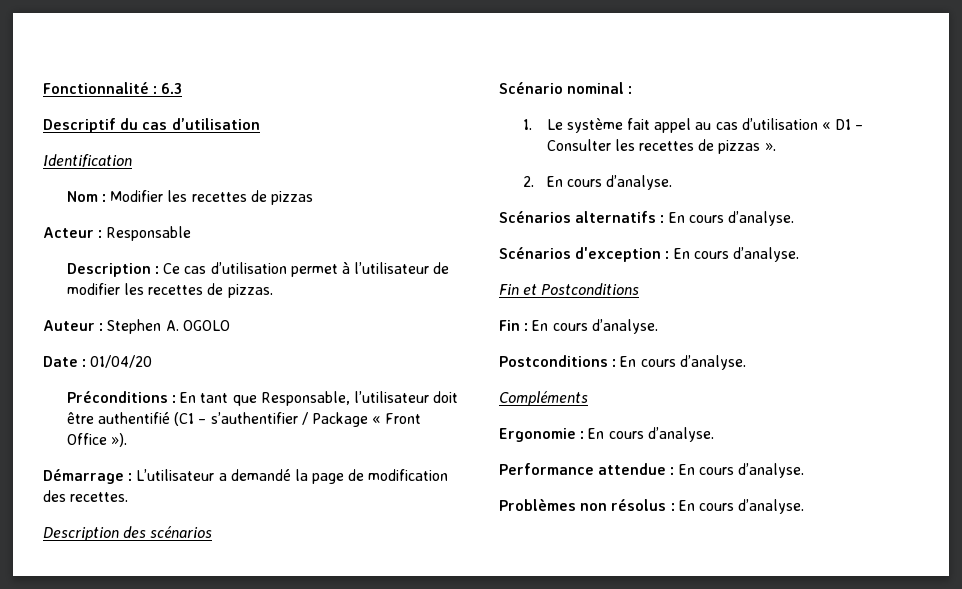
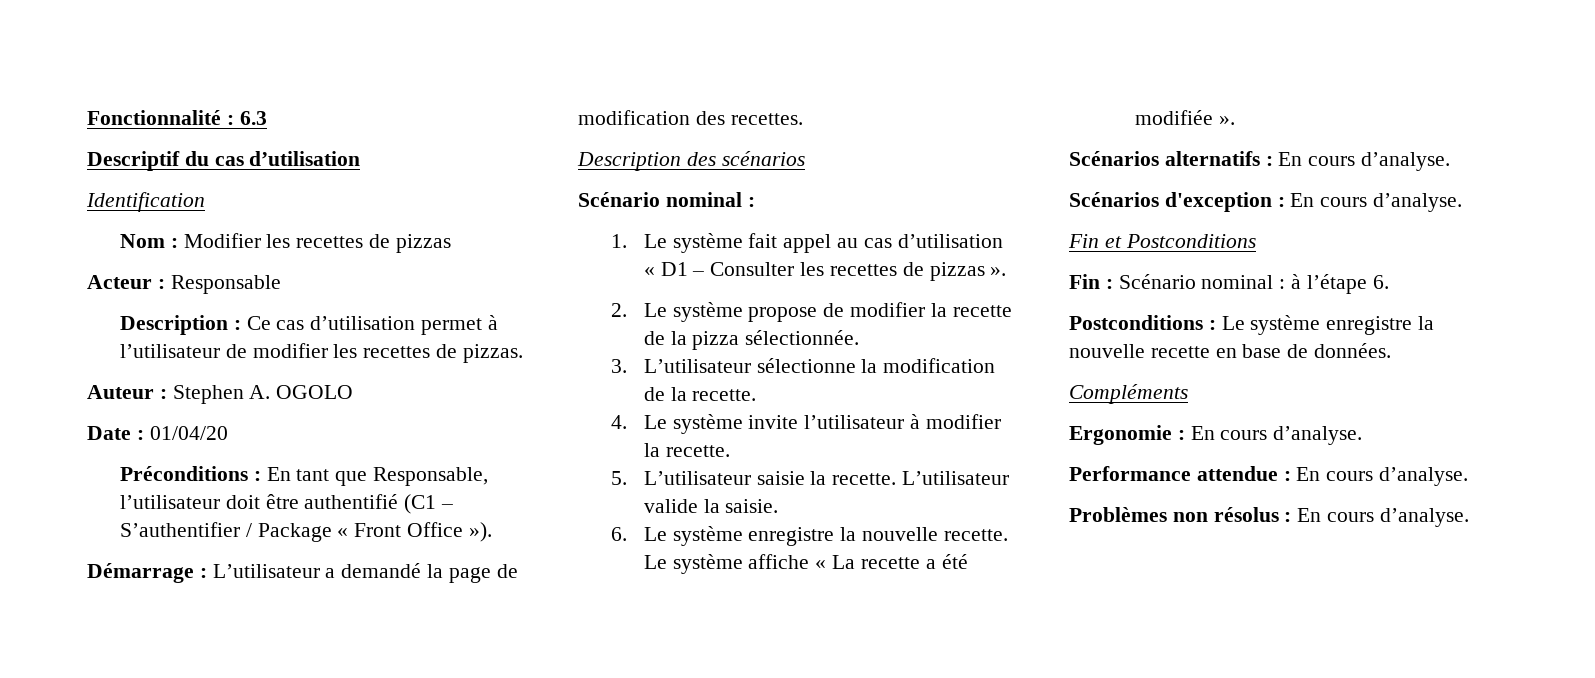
- Préconditions : En tant que Responsable, l’utilisateur doit être authentifié (C1 – s’authentifier / Package « Front Office »).
+ Préconditions : En tant que Responsable, l’utilisateur doit être authentifié (C1 – S’authentifier / Package « Front Office »).
- 2. En cours d’analyse.
+ 2. Le système propose de modifier la recette de la pizza sélectionnée.
+ 3. L’utilisateur sélectionne la modification de la recette.
+ 4. Le système invite l’utilisateur à modifier la recette.
+ 5. L’utilisateur saisie la recette. L’utilisateur valide la saisie.
+ 6. Le système enregistre la nouvelle recette. Le système affiche « La recette a été modifiée ».
- Fin : En cours d’analyse.
- Postconditions : En cours d’analyse.
+ Fin : Scénario nominal : à l’étape 6.
+ Postconditions : Le système enregistre la nouvelle recette en base de données.

